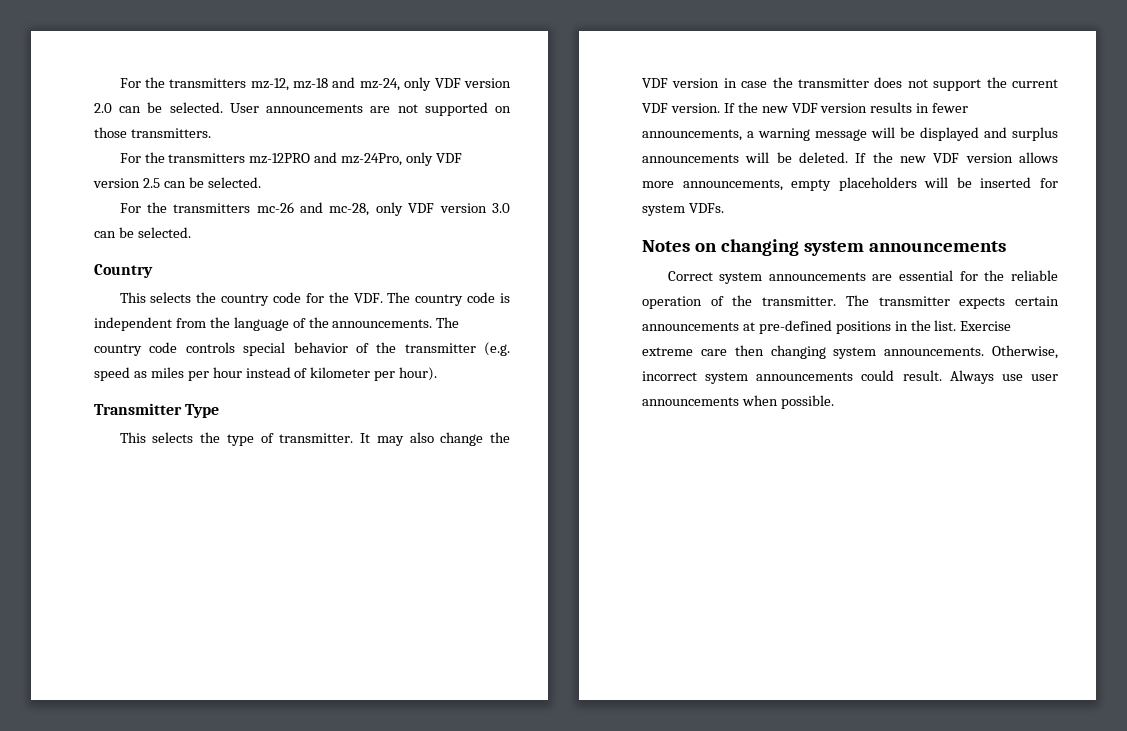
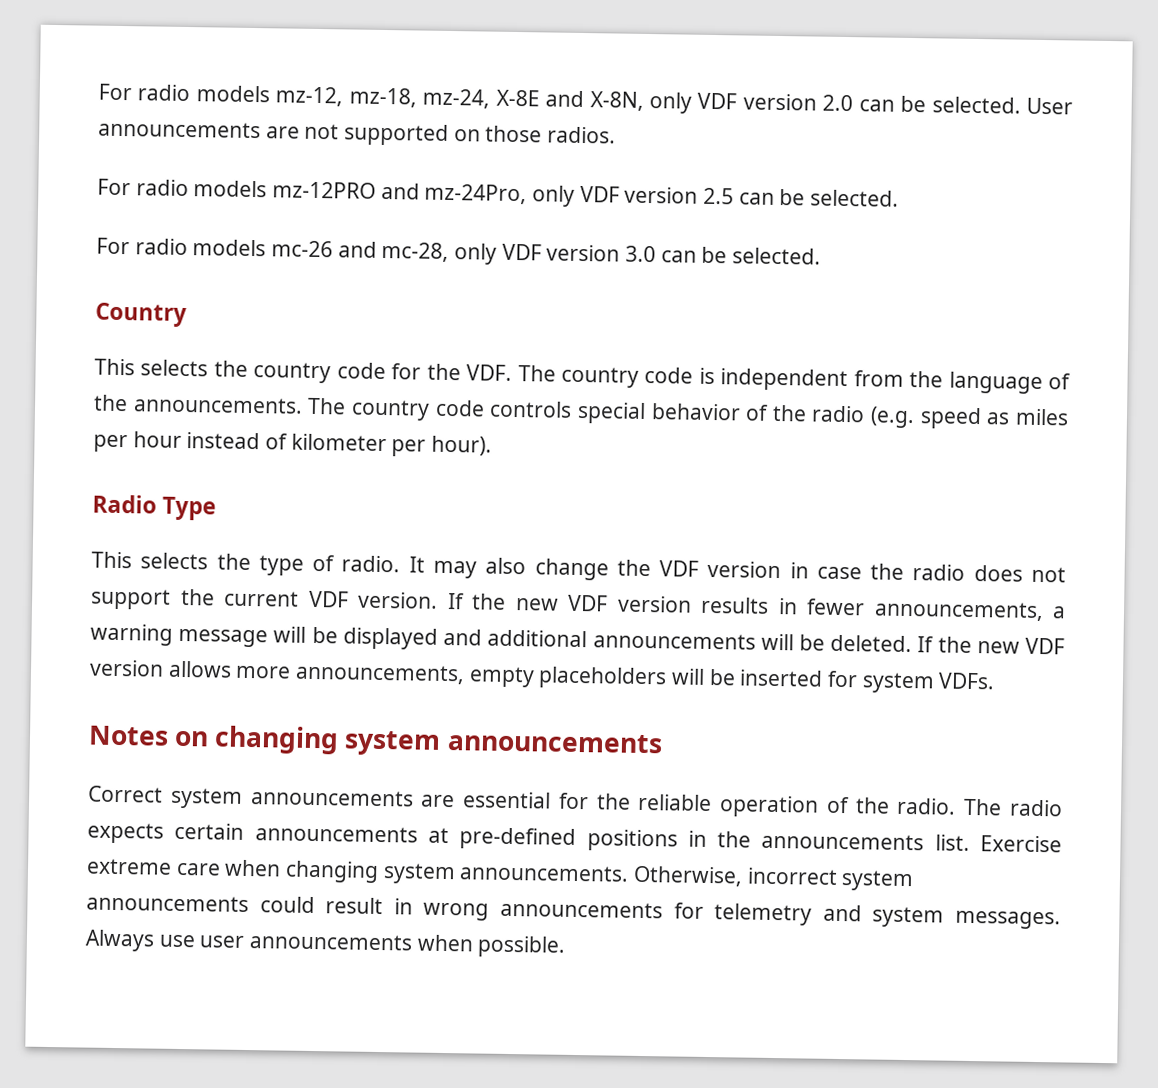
- For the transmitters mz-12, mz-18 and mz-24, only VDF version 2.0 can be selected.
+ For radio models mz-12, mz-18, mz-24, X-8E and X-8N, only VDF version 2.0 can be selected.
- User announcements are not supported on those transmitters.
- For the transmitters mz-12PRO and mz-24Pro, only VDF version 2.5 can be selected.
+ User announcements are not supported on those radios.
+ For radio models mz-12PRO and mz-24Pro, only VDF version 2.5 can be selected.
- For the transmitters mc-26 and mc-28, only VDF version 3.0 can be selected.
+ For radio models mc-26 and mc-28, only VDF version 3.0 can be selected.
- The country code controls special behavior of the transmitter (e.g. speed as miles per hour instead of kilometer per hour).
+ The country code controls special behavior of the radio (e.g. speed as miles per hour instead of kilometer per hour).
- Transmitter Type
+ Radio Type
- This selects the type of transmitter.
+ This selects the type of radio.
- It may also change the VDF version in case the transmitter does not support the current VDF version.
+ It may also change the VDF version in case the radio does not support the current VDF version.
- If the new VDF version results in fewer announcements, a warning message will be displayed and surplus announcements will be deleted.
+ If the new VDF version results in fewer announcements, a warning message will be displayed and additional announcements will be deleted.
- Correct system announcements are essential for the reliable operation of the transmitter. The transmitter expects certain announcements at pre-defined positions in the list.
+ Correct system announcements are essential for the reliable operation of the radio. The radio expects certain announcements at pre-defined positions in the announcements list.
- Exercise extreme care then changing system announcements.
+ Exercise extreme care when changing system announcements.
- Otherwise, incorrect system announcements could result.
+ Otherwise, incorrect system announcements could result in wrong announcements for telemetry and system messages.

